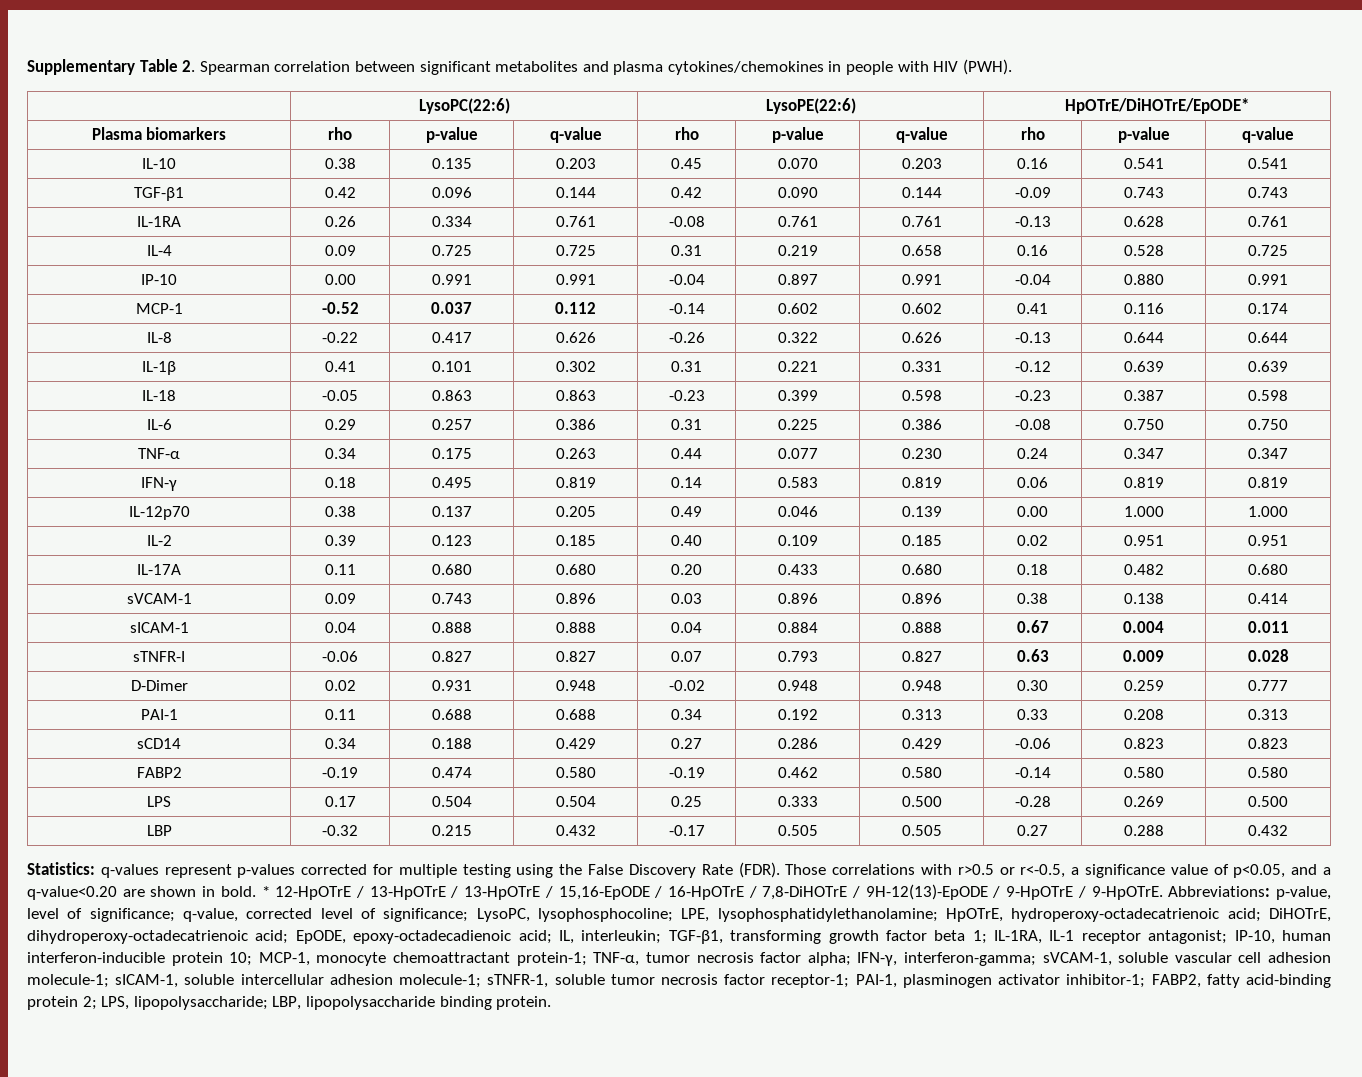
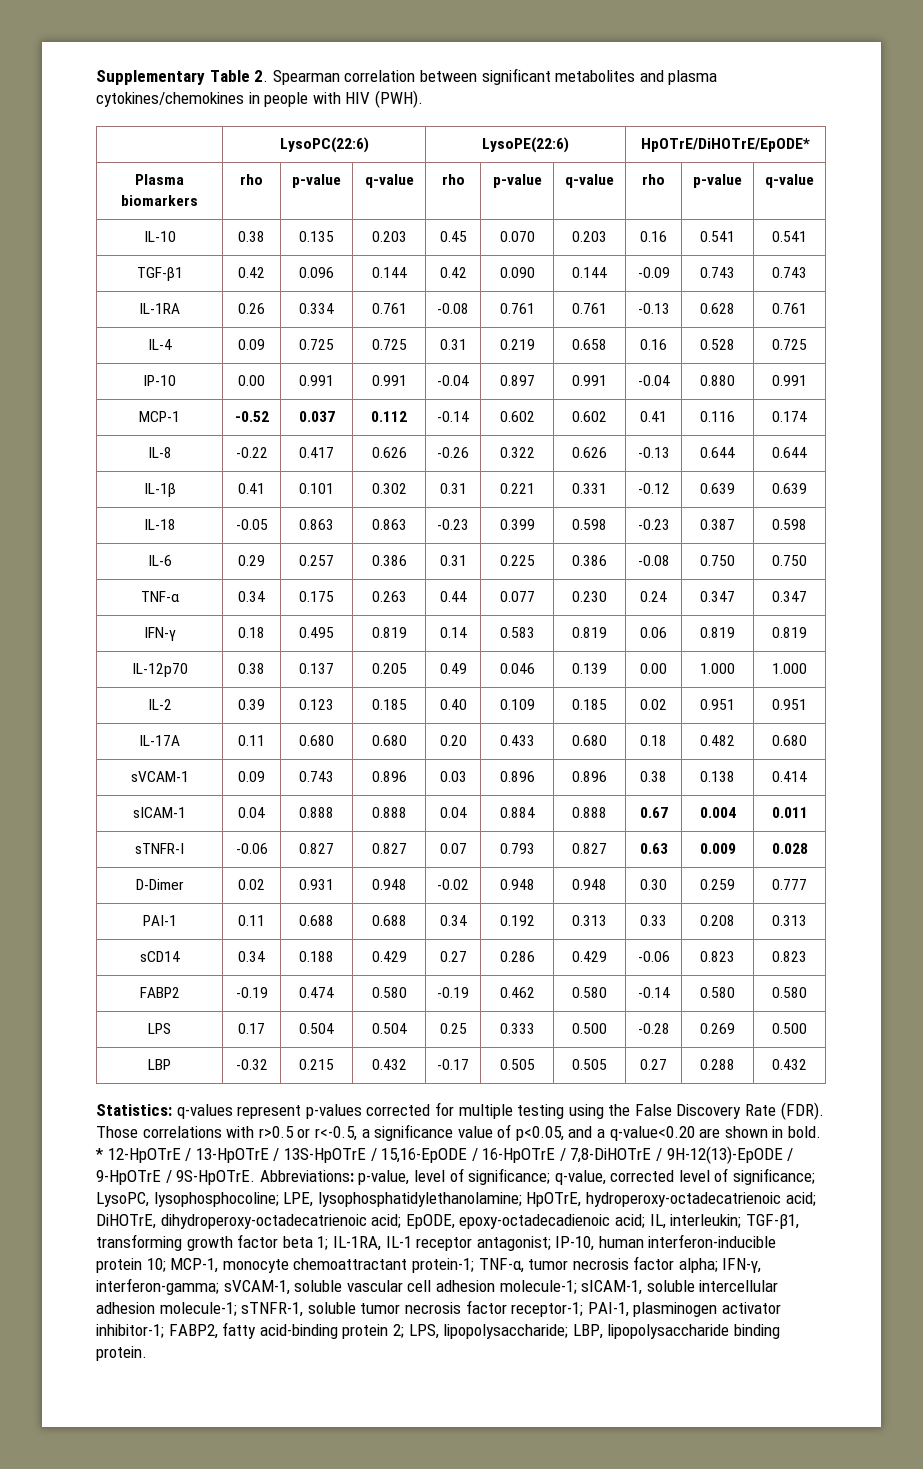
- * 12-HpOTrE / 13-HpOTrE / 13-HpOTrE / 15,16-EpODE / 16-HpOTrE / 7,8-DiHOTrE / 9H-12(13)-EpODE / 9-HpOTrE / 9-HpOTrE.
+ * 12-HpOTrE / 13-HpOTrE / 13S-HpOTrE / 15,16-EpODE / 16-HpOTrE / 7,8-DiHOTrE / 9H-12(13)-EpODE / 9-HpOTrE / 9S-HpOTrE.

